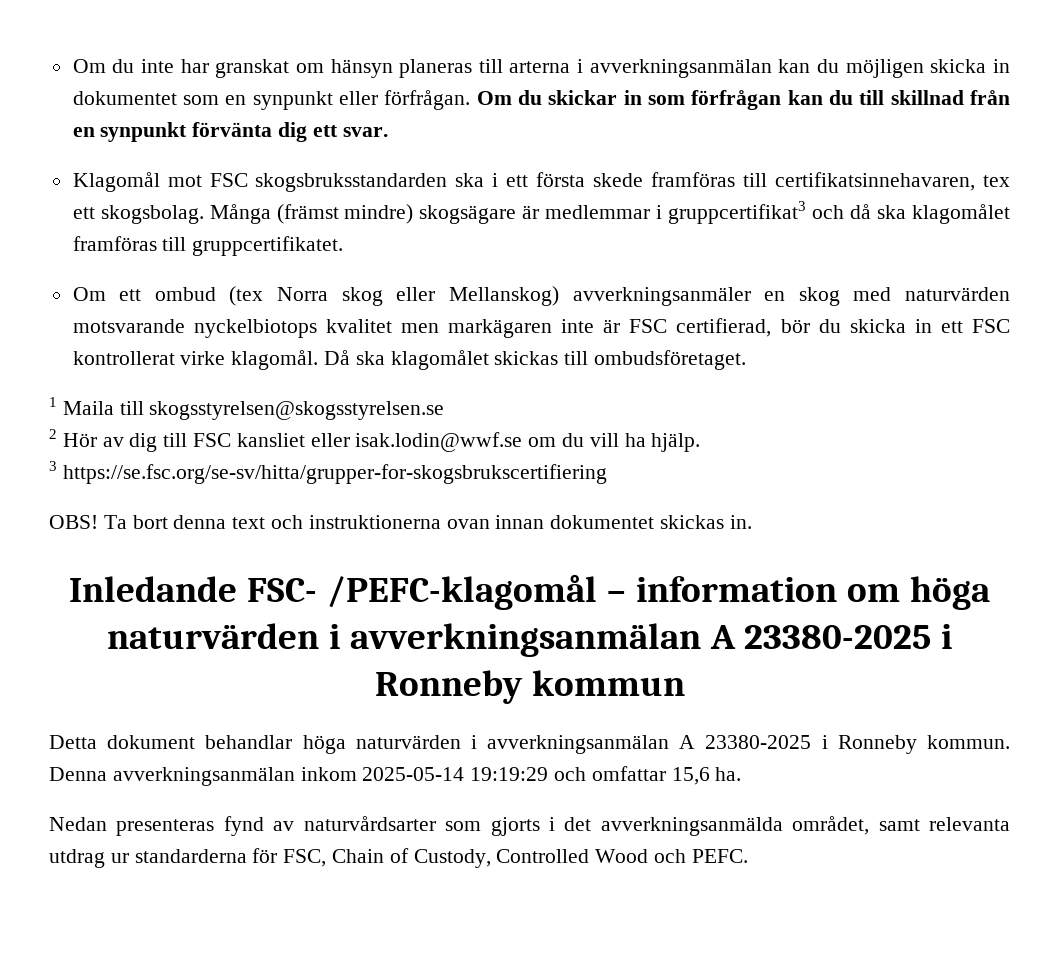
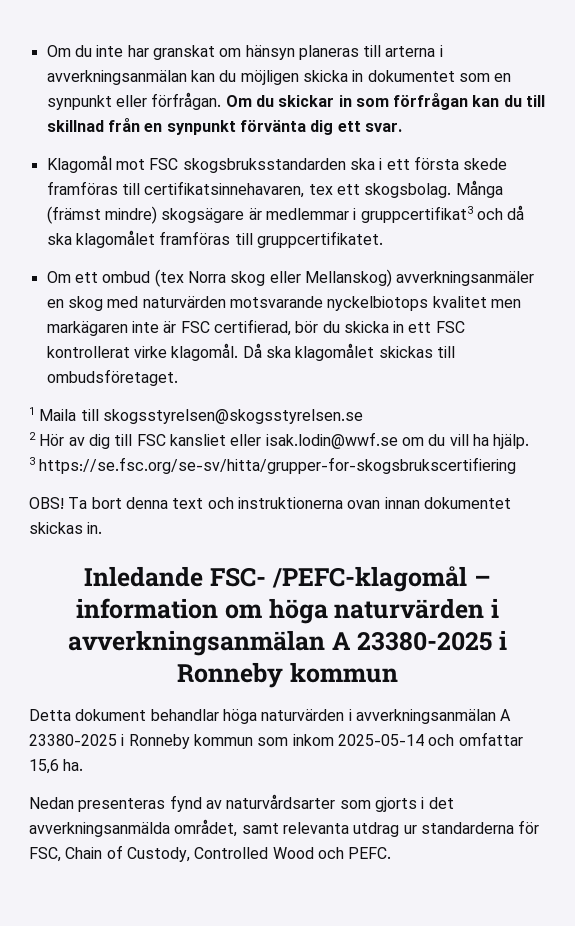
- Detta dokument behandlar höga naturvärden i avverkningsanmälan A 23380-2025 i Ronneby kommun. Denna avverkningsanmälan inkom 2025-05-14 19:19:29 och omfattar 15,6 ha.
+ Detta dokument behandlar höga naturvärden i avverkningsanmälan A 23380-2025 i Ronneby kommun som inkom 2025-05-14 och omfattar 15,6 ha.

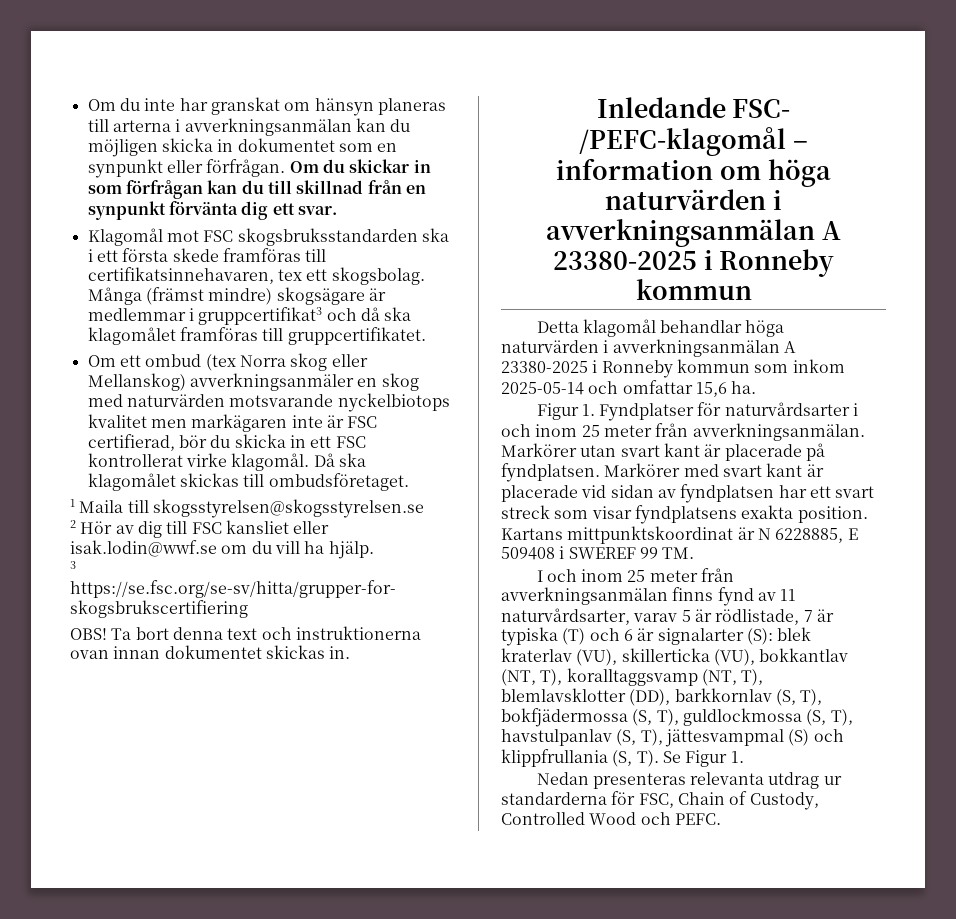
- Detta dokument behandlar höga naturvärden i avverkningsanmälan A 23380-2025 i Ronneby kommun som inkom 2025-05-14 och omfattar 15,6 ha.
+ Detta klagomål behandlar höga naturvärden i avverkningsanmälan A 23380-2025 i Ronneby kommun som inkom 2025-05-14 och omfattar 15,6 ha.
- Nedan presenteras fynd av naturvårdsarter som gjorts i det avverkningsanmälda området, samt relevanta utdrag ur standarderna för FSC, Chain of Custody, Controlled Wood och PEFC.
+ Figur 1. Fyndplatser för naturvårdsarter i och inom 25 meter från avverkningsanmälan. Markörer utan svart kant är placerade på fyndplatsen. Markörer med svart kant är placerade vid sidan av fyndplatsen har ett svart streck som visar fyndplatsens exakta position. Kartans mittpunktskoordinat är N 6228885, E 509408 i SWEREF 99 TM.
+ I och inom 25 meter från avverkningsanmälan finns fynd av 11 naturvårdsarter, varav 5 är rödlistade, 7 är typiska (T) och 6 är signalarter (S): blek kraterlav (VU), skillerticka (VU), bokkantlav (NT, T), koralltaggsvamp (NT, T), blemlavsklotter (DD), barkkornlav (S, T), bokfjädermossa (S, T), guldlockmossa (S, T), havstulpanlav (S, T), jättesvampmal (S) och klippfrullania (S, T). Se Figur 1.
+ Nedan presenteras relevanta utdrag ur standarderna för FSC, Chain of Custody, Controlled Wood och PEFC.

